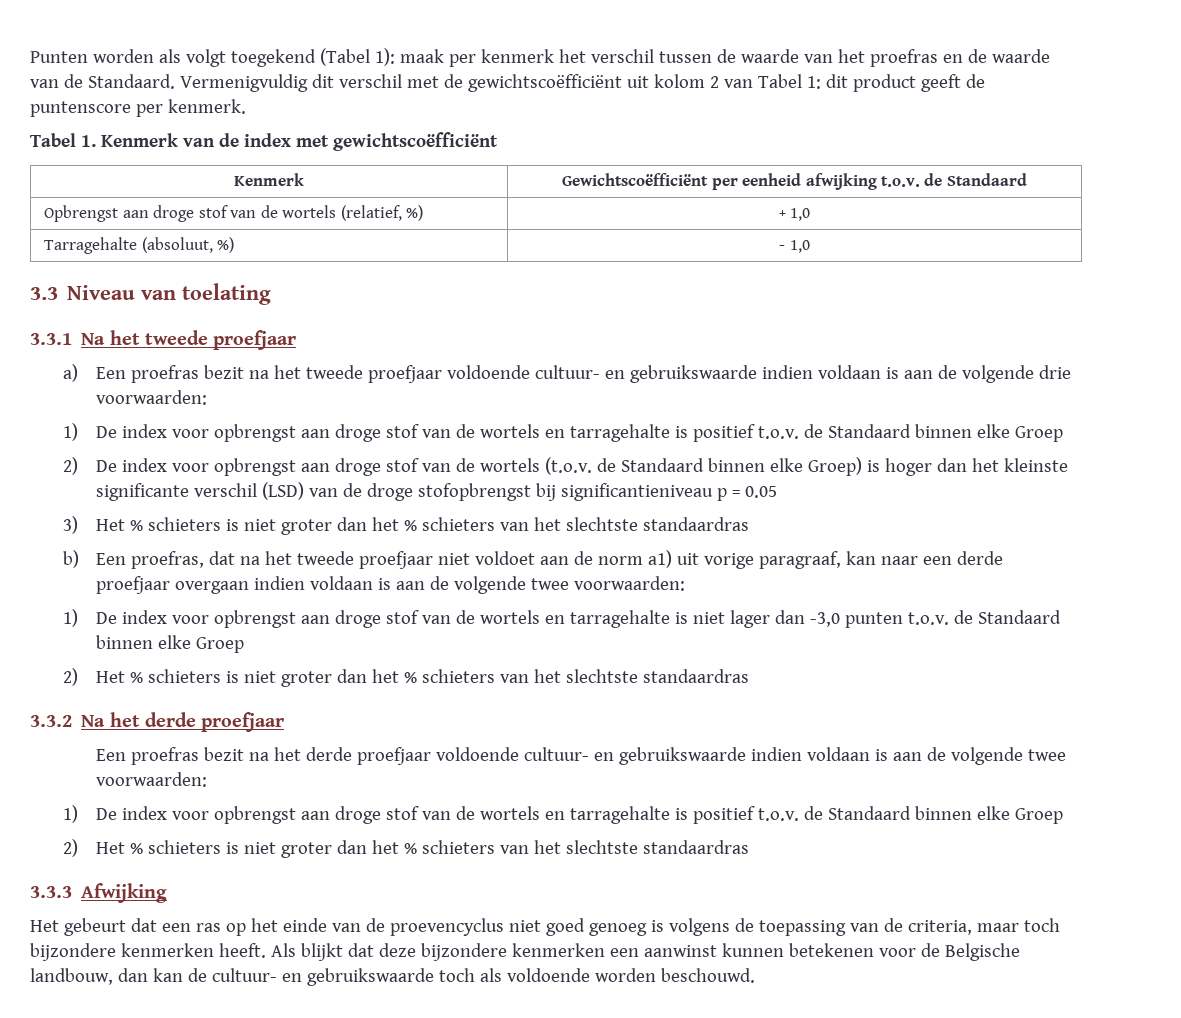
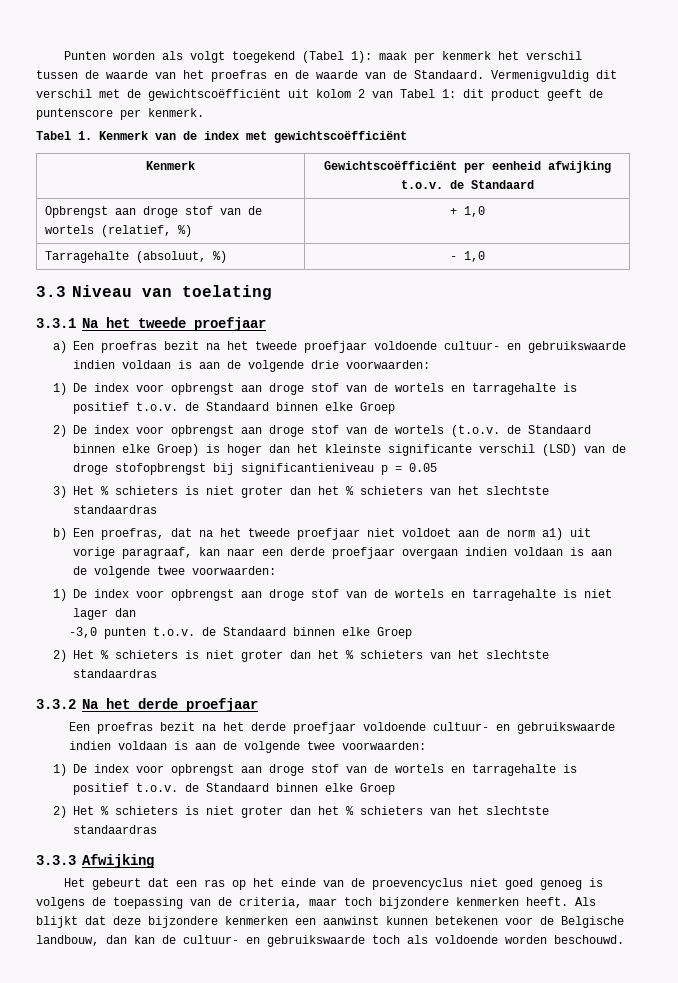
- 1) De index voor opbrengst aan droge stof van de wortels en tarragehalte is niet lager dan -3,0 punten t.o.v. de Standaard binnen elke Groep
+ 1) De index voor opbrengst aan droge stof van de wortels en tarragehalte is niet lager dan
+ -3,0 punten t.o.v. de Standaard binnen elke Groep

